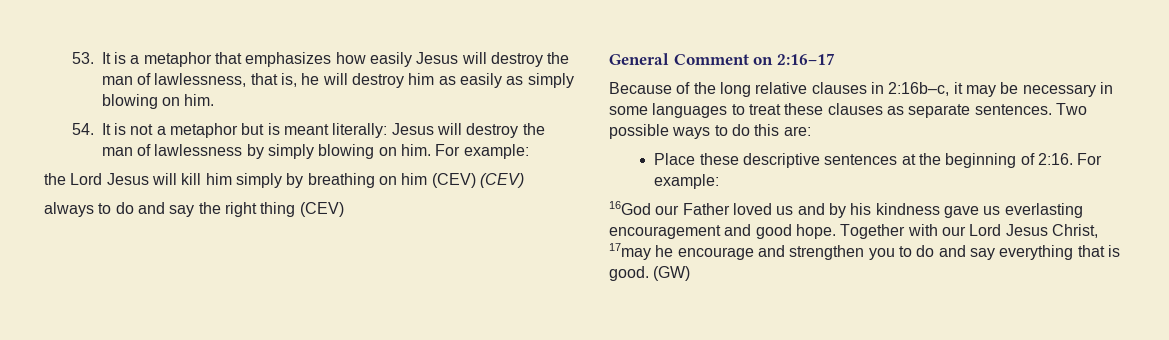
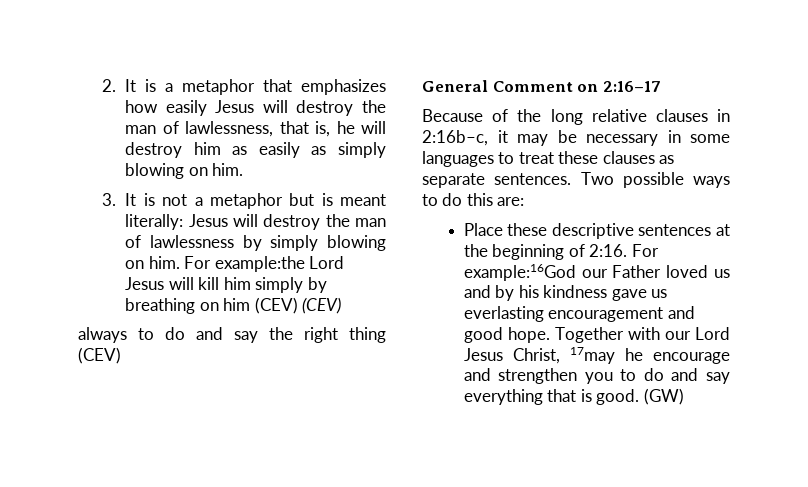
- 53. It is a metaphor that emphasizes how easily Jesus will destroy the man of lawlessness, that is, he will destroy him as easily as simply blowing on him.
+ 2. It is a metaphor that emphasizes how easily Jesus will destroy the man of lawlessness, that is, he will destroy him as easily as simply blowing on him.
- 54. It is not a metaphor but is meant literally: Jesus will destroy the man of lawlessness by simply blowing on him. For example:
- the Lord Jesus will kill him simply by breathing on him (CEV) (CEV)
+ 3. It is not a metaphor but is meant literally: Jesus will destroy the man of lawlessness by simply blowing on him. For example:the Lord Jesus will kill him simply by breathing on him (CEV) (CEV)
- Place these descriptive sentences at the beginning of 2:16. For example:
- 16God our Father loved us and by his kindness gave us everlasting encouragement and good hope.
+ Place these descriptive sentences at the beginning of 2:16. For example:16God our Father loved us and by his kindness gave us everlasting encouragement and good hope.

